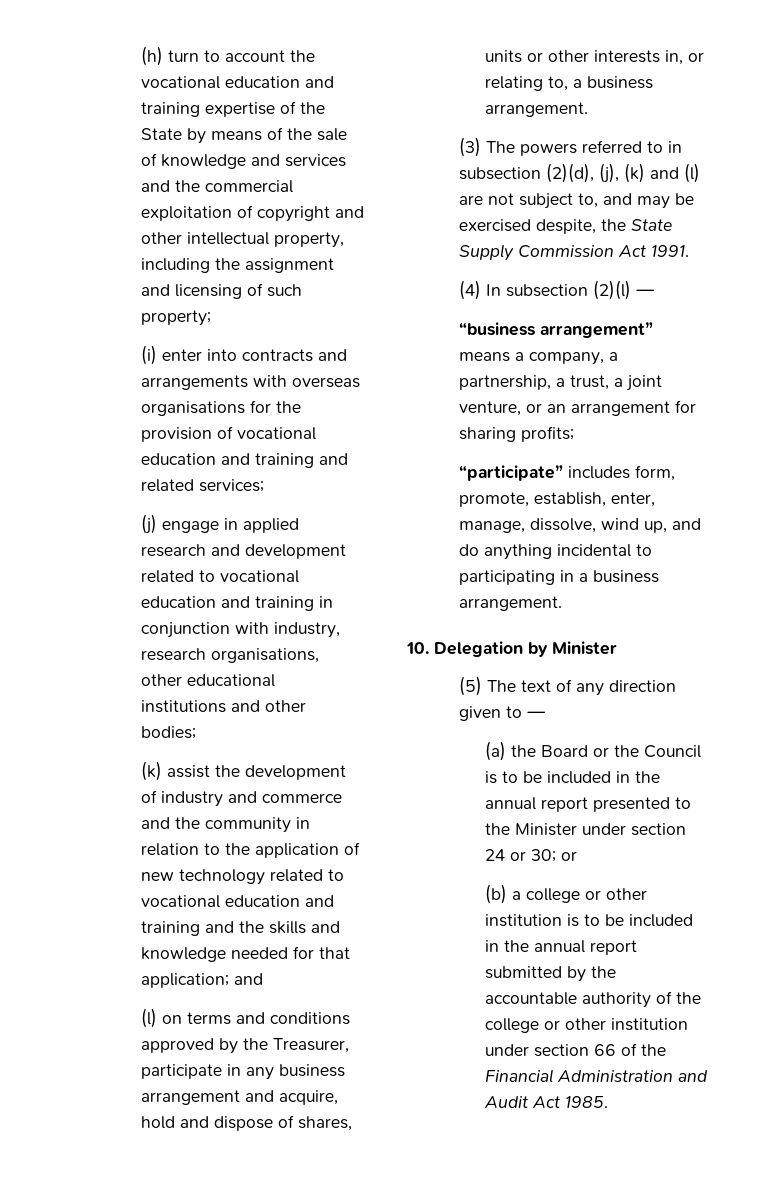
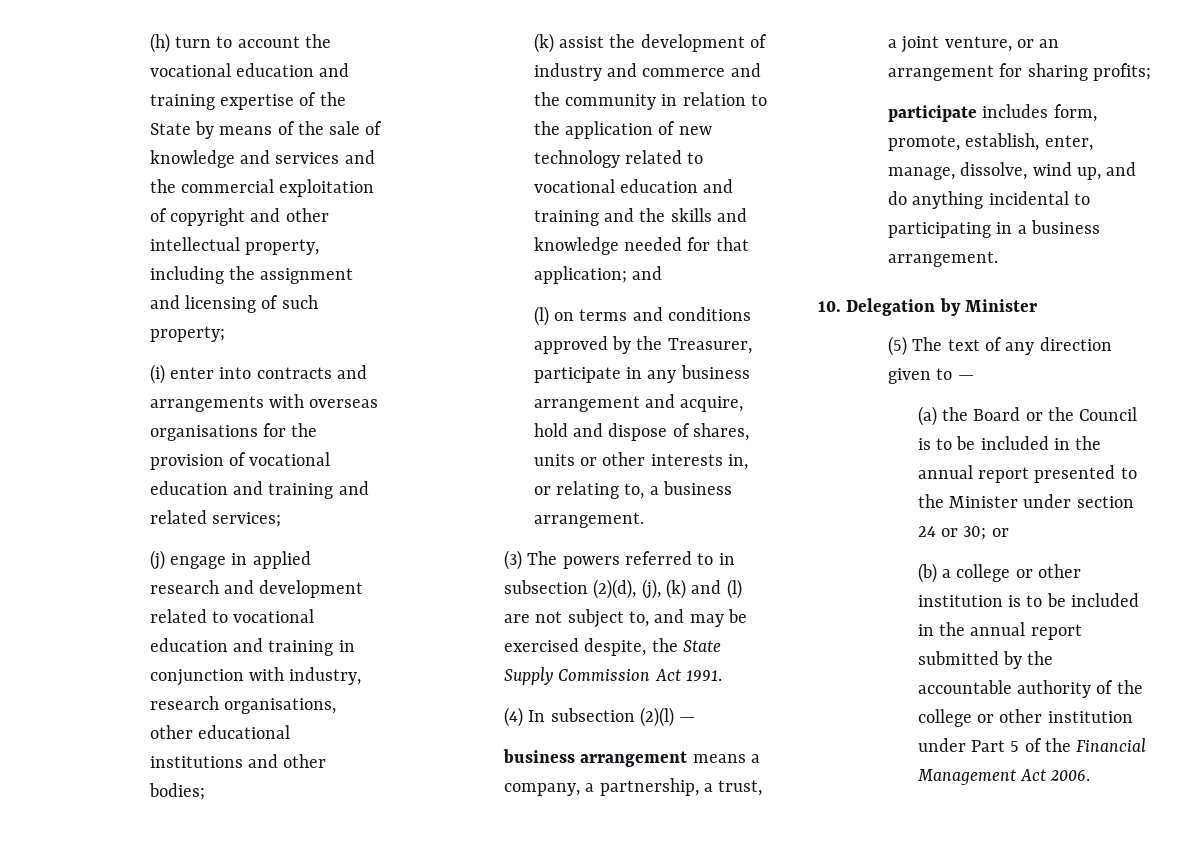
- “business arrangement” means a company, a partnership, a trust, a joint venture, or an arrangement for sharing profits;
+ business arrangement means a company, a partnership, a trust, a joint venture, or an arrangement for sharing profits;
- “participate” includes form, promote, establish, enter, manage, dissolve, wind up, and do anything incidental to participating in a business arrangement.
+ participate includes form, promote, establish, enter, manage, dissolve, wind up, and do anything incidental to participating in a business arrangement.
- (b) a college or other institution is to be included in the annual report submitted by the accountable authority of the college or other institution under section 66 of the Financial Administration and Audit Act 1985.
+ (b) a college or other institution is to be included in the annual report submitted by the accountable authority of the college or other institution under Part 5 of the Financial Management Act 2006.

